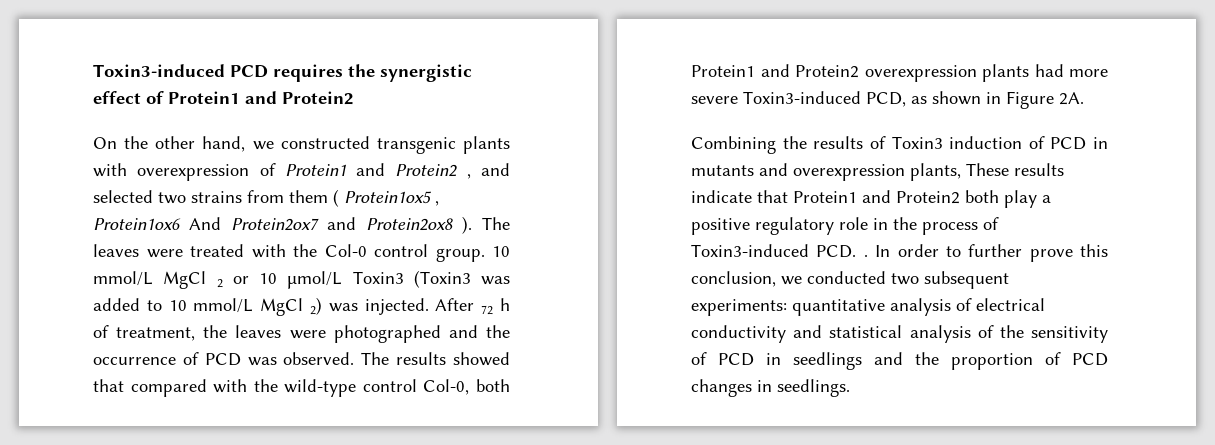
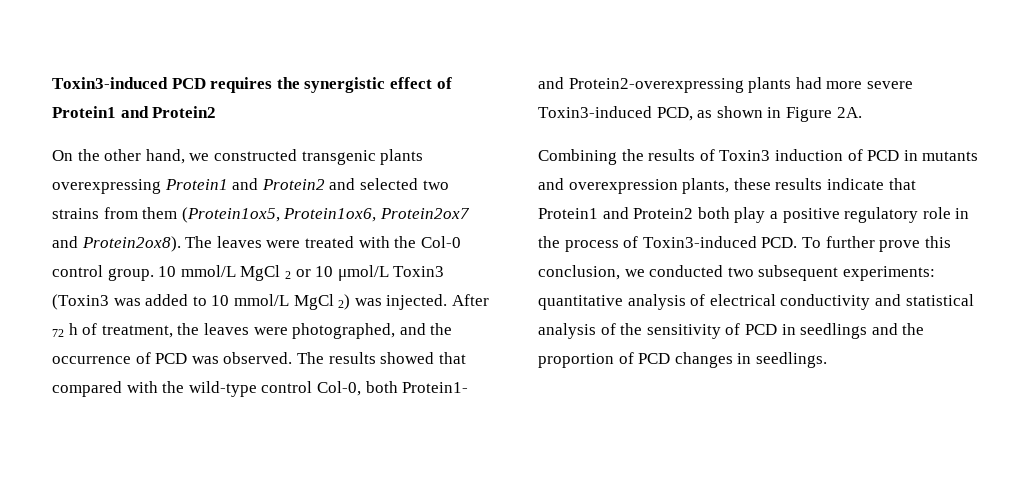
- On the other hand, we constructed transgenic plants with overexpression of Protein1 and Protein2 , and selected two strains from them ( Protein1ox5 , Protein1ox6 And Protein2ox7 and Protein2ox8 ).
+ On the other hand, we constructed transgenic plants overexpressing Protein1 and Protein2 and selected two strains from them (Protein1ox5, Protein1ox6, Protein2ox7 and Protein2ox8).
- After 72 h of treatment, the leaves were photographed and the occurrence of PCD was observed.
+ After 72 h of treatment, the leaves were photographed, and the occurrence of PCD was observed.
- The results showed that compared with the wild-type control Col-0, both Protein1 and Protein2 overexpression plants had more severe Toxin3-induced PCD, as shown in Figure 2A.
+ The results showed that compared with the wild-type control Col-0, both Protein1- and Protein2-overexpressing plants had more severe Toxin3-induced PCD, as shown in Figure 2A.
- Combining the results of Toxin3 induction of PCD in mutants and overexpression plants, These results indicate that Protein1 and Protein2 both play a positive regulatory role in the process of Toxin3-induced PCD. . In order to further prove this conclusion, we conducted two subsequent experiments:
+ Combining the results of Toxin3 induction of PCD in mutants and overexpression plants, these results indicate that Protein1 and Protein2 both play a positive regulatory role in the process of Toxin3-induced PCD. To further prove this conclusion, we conducted two subsequent experiments:

